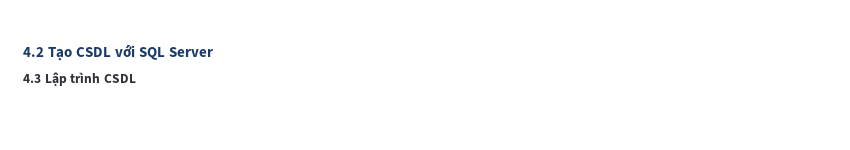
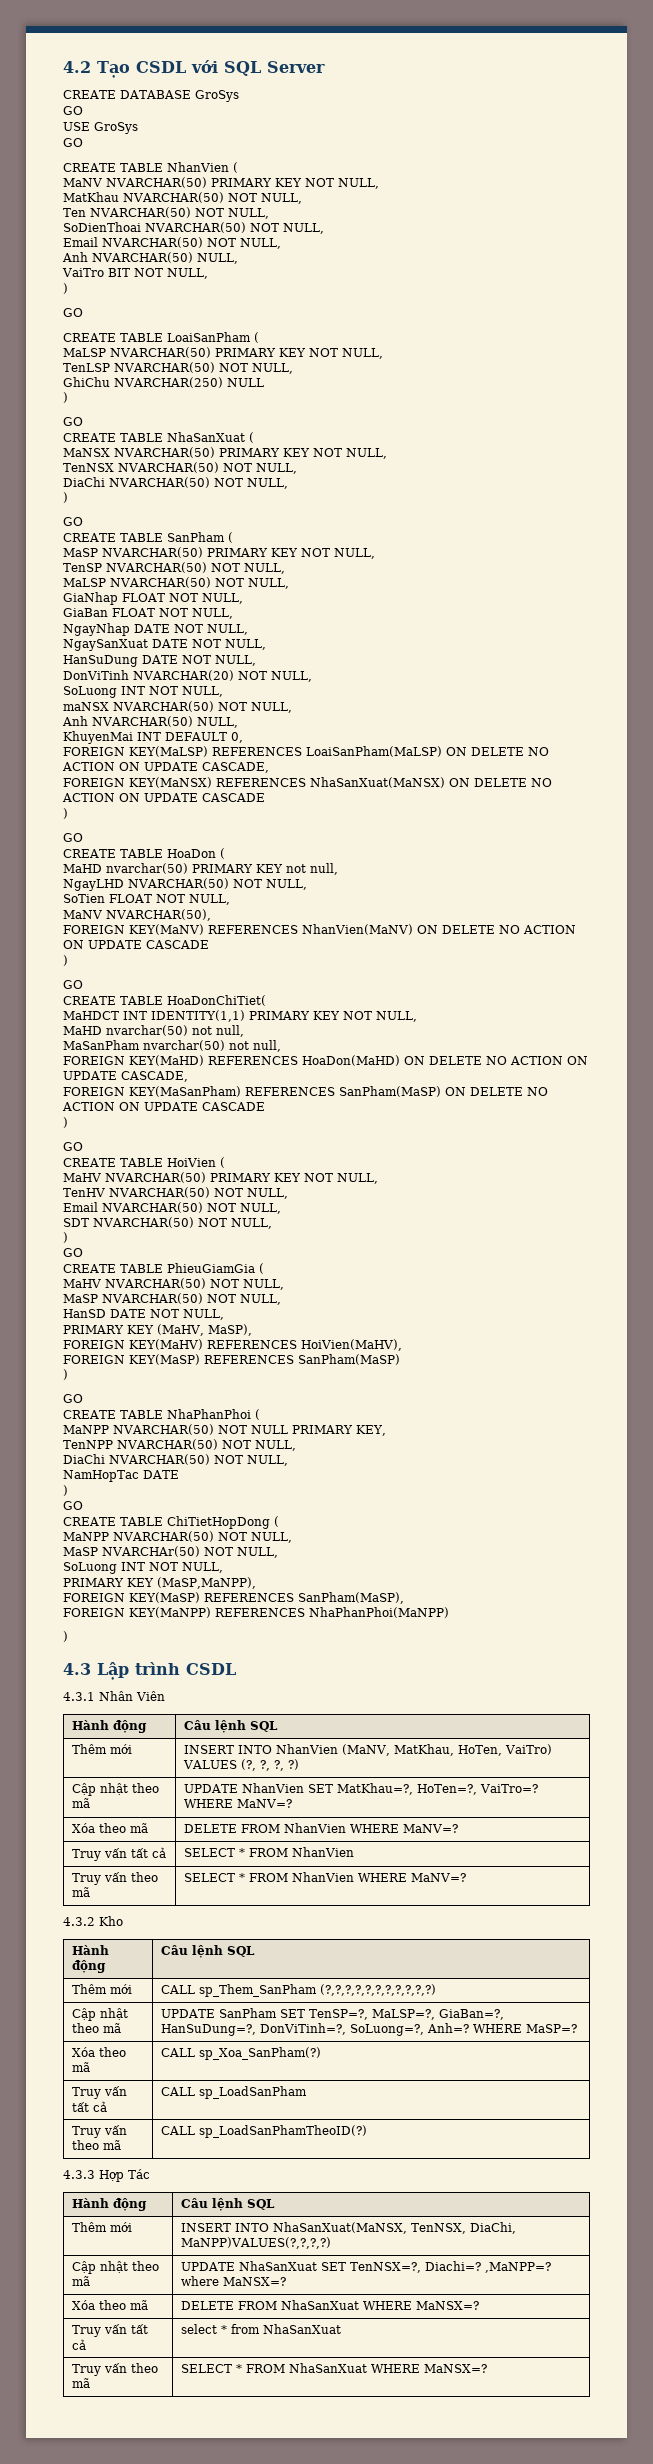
+ CREATE DATABASE GroSys
+ GO
+ USE GroSys
+ GO
+ CREATE TABLE NhanVien (
+ MaNV NVARCHAR(50) PRIMARY KEY NOT NULL,
+ MatKhau NVARCHAR(50) NOT NULL,
+ Ten NVARCHAR(50) NOT NULL,
+ SoDienThoai NVARCHAR(50) NOT NULL,
+ Email NVARCHAR(50) NOT NULL,
+ Anh NVARCHAR(50) NULL,
+ VaiTro BIT NOT NULL,
+ )
+ GO
+ CREATE TABLE LoaiSanPham (
+ MaLSP NVARCHAR(50) PRIMARY KEY NOT NULL,
+ TenLSP NVARCHAR(50) NOT NULL,
+ GhiChu NVARCHAR(250) NULL
+ )
+ GO
+ CREATE TABLE NhaSanXuat (
+ MaNSX NVARCHAR(50) PRIMARY KEY NOT NULL,
+ TenNSX NVARCHAR(50) NOT NULL,
+ DiaChi NVARCHAR(50) NOT NULL,
+ )
+ GO
+ CREATE TABLE SanPham (
+ MaSP NVARCHAR(50) PRIMARY KEY NOT NULL,
+ TenSP NVARCHAR(50) NOT NULL,
+ MaLSP NVARCHAR(50) NOT NULL,
+ GiaNhap FLOAT NOT NULL,
+ GiaBan FLOAT NOT NULL,
+ NgayNhap DATE NOT NULL,
+ NgaySanXuat DATE NOT NULL,
+ HanSuDung DATE NOT NULL,
+ DonViTinh NVARCHAR(20) NOT NULL,
+ SoLuong INT NOT NULL,
+ maNSX NVARCHAR(50) NOT NULL,
+ Anh NVARCHAR(50) NULL,
+ KhuyenMai INT DEFAULT 0,
+ FOREIGN KEY(MaLSP) REFERENCES LoaiSanPham(MaLSP) ON DELETE NO ACTION ON UPDATE CASCADE,
+ FOREIGN KEY(MaNSX) REFERENCES NhaSanXuat(MaNSX) ON DELETE NO ACTION ON UPDATE CASCADE
+ )
+ GO
+ CREATE TABLE HoaDon (
+ MaHD nvarchar(50) PRIMARY KEY not null,
+ NgayLHD NVARCHAR(50) NOT NULL,
+ SoTien FLOAT NOT NULL,
+ MaNV NVARCHAR(50),
+ FOREIGN KEY(MaNV) REFERENCES NhanVien(MaNV) ON DELETE NO ACTION ON UPDATE CASCADE
+ )
+ GO
+ CREATE TABLE HoaDonChiTiet(
+ MaHDCT INT IDENTITY(1,1) PRIMARY KEY NOT NULL,
+ MaHD nvarchar(50) not null,
+ MaSanPham nvarchar(50) not null,
+ FOREIGN KEY(MaHD) REFERENCES HoaDon(MaHD) ON DELETE NO ACTION ON UPDATE CASCADE,
+ FOREIGN KEY(MaSanPham) REFERENCES SanPham(MaSP) ON DELETE NO ACTION ON UPDATE CASCADE
+ )
+ GO
+ CREATE TABLE HoiVien (
+ MaHV NVARCHAR(50) PRIMARY KEY NOT NULL,
+ TenHV NVARCHAR(50) NOT NULL,
+ Email NVARCHAR(50) NOT NULL,
+ SDT NVARCHAR(50) NOT NULL,
+ )
+ GO
+ CREATE TABLE PhieuGiamGia (
+ MaHV NVARCHAR(50) NOT NULL,
+ MaSP NVARCHAR(50) NOT NULL,
+ HanSD DATE NOT NULL,
+ PRIMARY KEY (MaHV, MaSP),
+ FOREIGN KEY(MaHV) REFERENCES HoiVien(MaHV),
+ FOREIGN KEY(MaSP) REFERENCES SanPham(MaSP)
+ )
+ GO
+ CREATE TABLE NhaPhanPhoi (
+ MaNPP NVARCHAR(50) NOT NULL PRIMARY KEY,
+ TenNPP NVARCHAR(50) NOT NULL,
+ DiaChi NVARCHAR(50) NOT NULL,
+ NamHopTac DATE
+ )
+ GO
+ CREATE TABLE ChiTietHopDong (
+ MaNPP NVARCHAR(50) NOT NULL,
+ MaSP NVARCHAr(50) NOT NULL,
+ SoLuong INT NOT NULL,
+ PRIMARY KEY (MaSP,MaNPP),
+ FOREIGN KEY(MaSP) REFERENCES SanPham(MaSP),
+ FOREIGN KEY(MaNPP) REFERENCES NhaPhanPhoi(MaNPP)
+ )
  4.3 Lập trình CSDL
+ 4.3.1 Nhân Viên
+ Hành động | Câu lệnh SQL
+ Thêm mới | INSERT INTO NhanVien (MaNV, MatKhau, HoTen, VaiTro) VALUES (?, ?, ?, ?)
+ Cập nhật theo mã | UPDATE NhanVien SET MatKhau=?, HoTen=?, VaiTro=? WHERE MaNV=?
+ Xóa theo mã | DELETE FROM NhanVien WHERE MaNV=?
+ Truy vấn tất cả | SELECT * FROM NhanVien
+ Truy vấn theo mã | SELECT * FROM NhanVien WHERE MaNV=?
+ 4.3.2 Kho
+ Hành động | Câu lệnh SQL
+ Thêm mới | CALL sp_Them_SanPham (?,?,?,?,?,?,?,?,?,?,?)
+ Cập nhật theo mã | UPDATE SanPham SET TenSP=?, MaLSP=?, GiaBan=?, HanSuDung=?, DonViTinh=?, SoLuong=?, Anh=? WHERE MaSP=?
+ Xóa theo mã | CALL sp_Xoa_SanPham(?)
+ Truy vấn tất cả | CALL sp_LoadSanPham
+ Truy vấn theo mã | CALL sp_LoadSanPhamTheoID(?)
+ 4.3.3 Hợp Tác
+ Hành động | Câu lệnh SQL
+ Thêm mới | INSERT INTO NhaSanXuat(MaNSX, TenNSX, DiaChi, MaNPP)VALUES(?,?,?,?)
+ Cập nhật theo mã | UPDATE NhaSanXuat SET TenNSX=?, Diachi=? ,MaNPP=? where MaNSX=?
+ Xóa theo mã | DELETE FROM NhaSanXuat WHERE MaNSX=?
+ Truy vấn tất cả | select * from NhaSanXuat
+ Truy vấn theo mã | SELECT * FROM NhaSanXuat WHERE MaNSX=?

